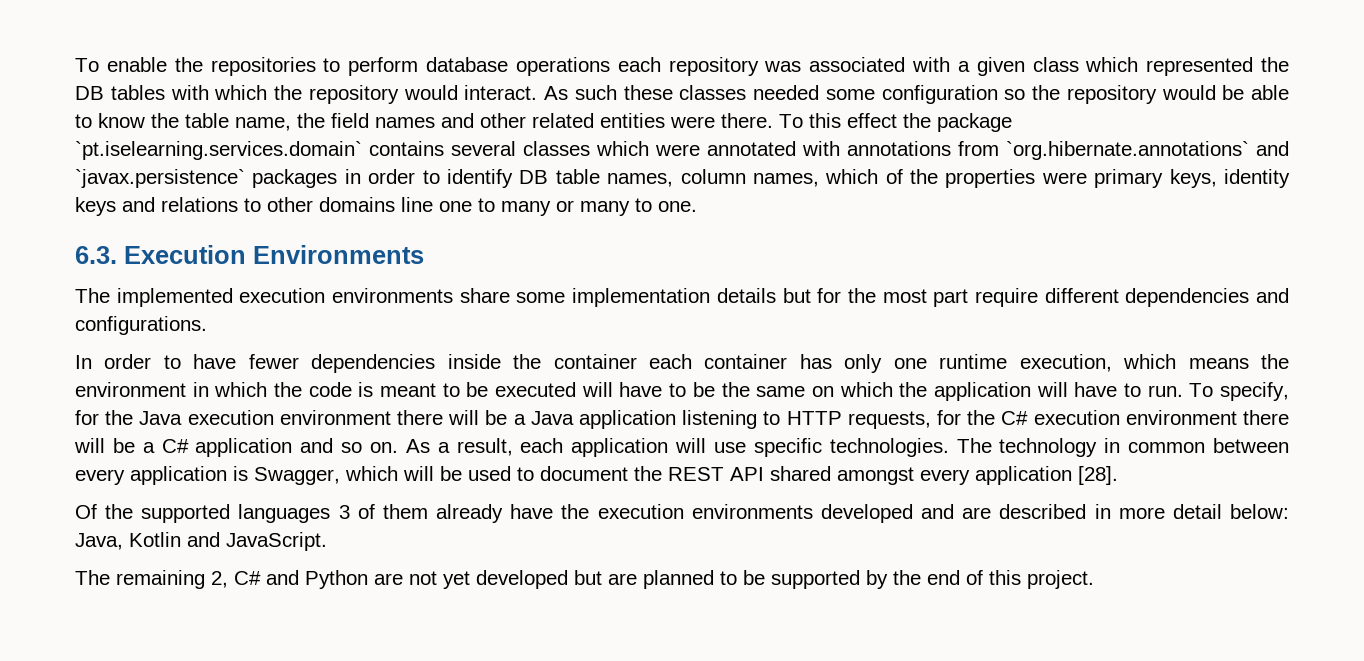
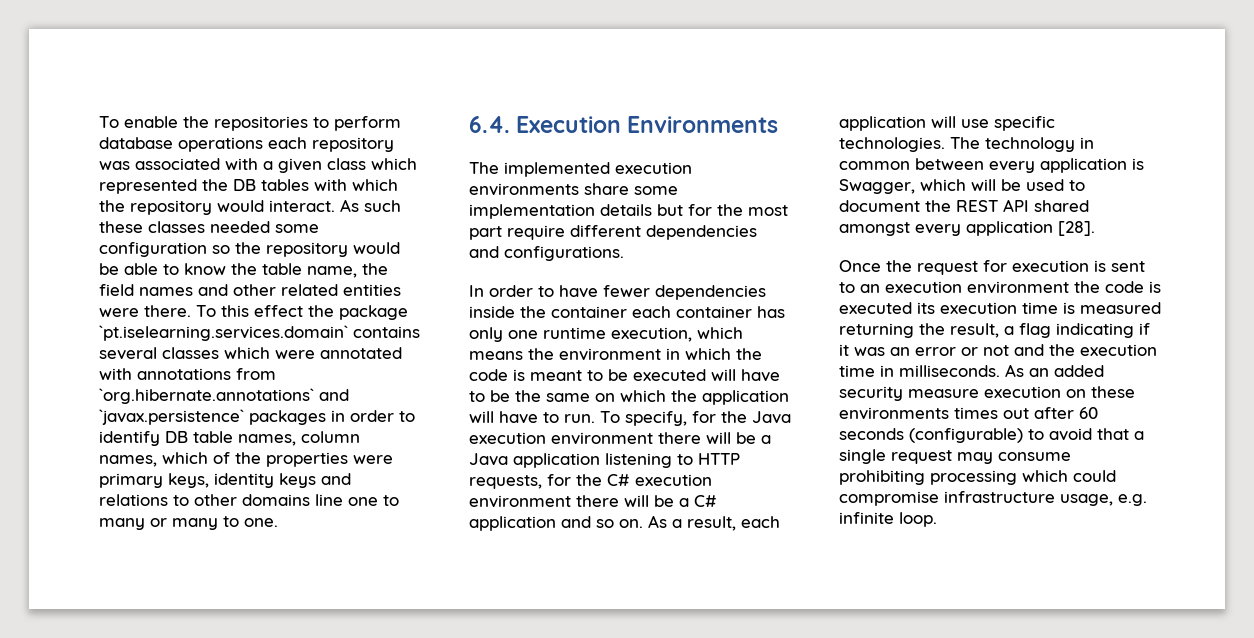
- 6.3. Execution Environments
+ 6.4. Execution Environments
- Of the supported languages 3 of them already have the execution environments developed and are described in more detail below: Java, Kotlin and JavaScript.
- The remaining 2, C# and Python are not yet developed but are planned to be supported by the end of this project.
+ Once the request for execution is sent to an execution environment the code is executed its execution time is measured returning the result, a flag indicating if it was an error or not and the execution time in milliseconds. As an added security measure execution on these environments times out after 60 seconds (configurable) to avoid that a single request may consume prohibiting processing which could compromise infrastructure usage, e.g. infinite loop.

